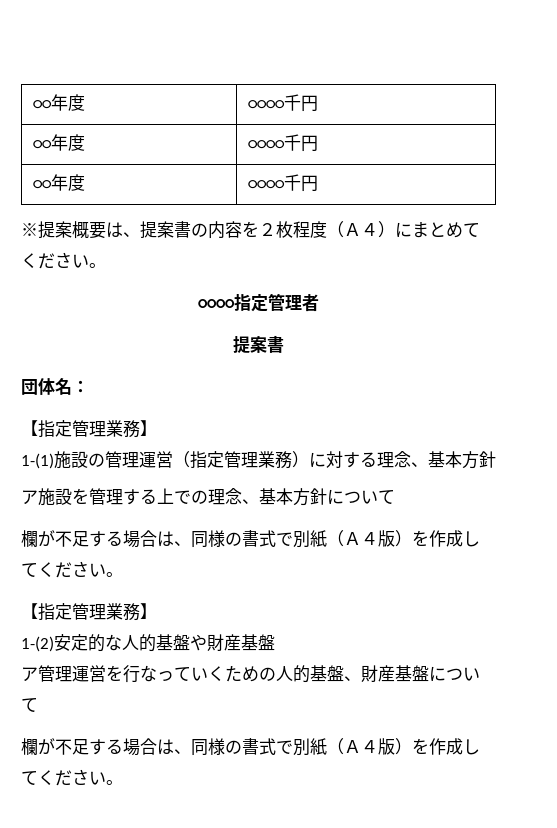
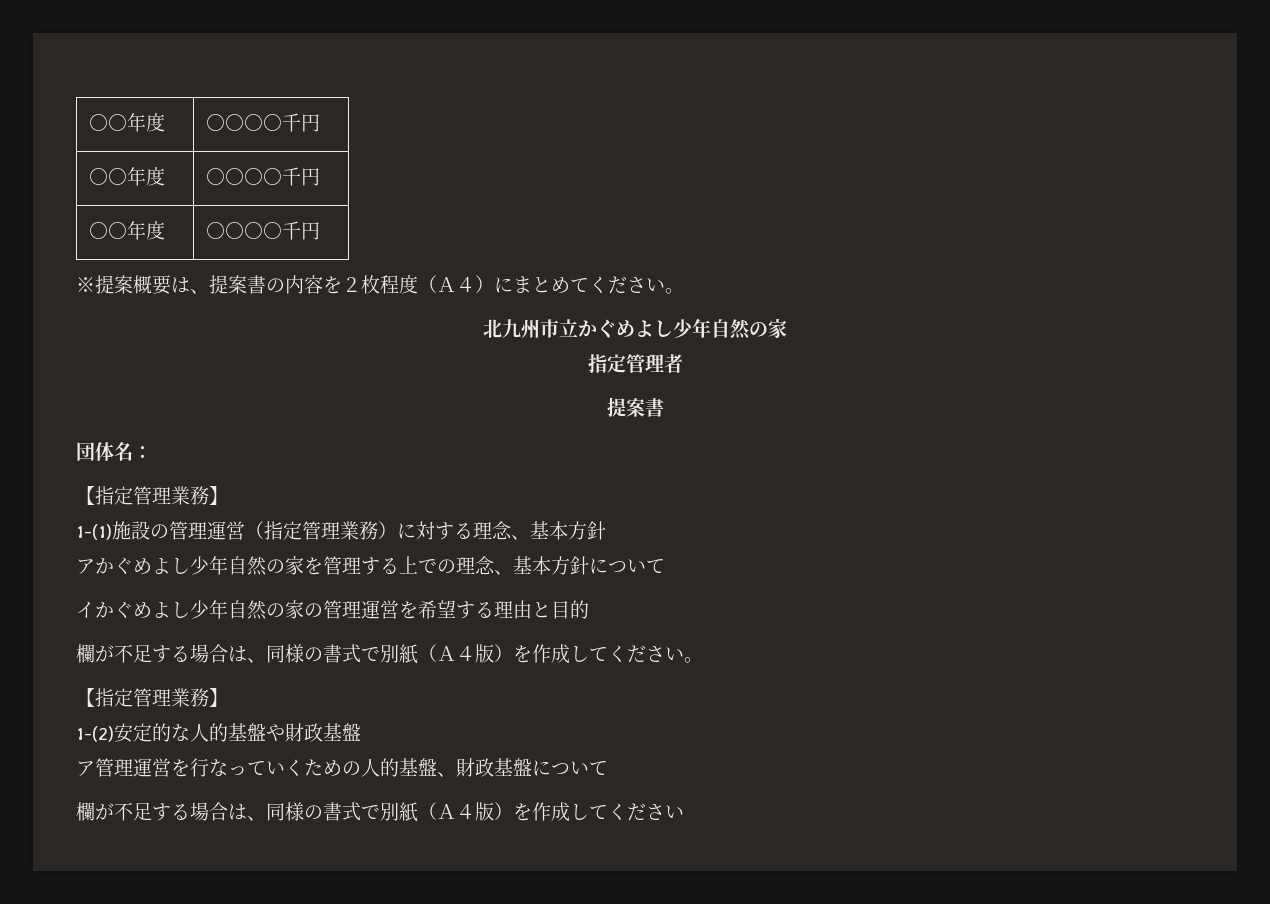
- ○○○○指定管理者
+ 北九州市立かぐめよし少年自然の家
+ 指定管理者
- ア施設を管理する上での理念、基本方針について
+ アかぐめよし少年自然の家を管理する上での理念、基本方針について
+ イかぐめよし少年自然の家の管理運営を希望する理由と目的
- 1-(2)安定的な人的基盤や財産基盤
+ 1-(2)安定的な人的基盤や財政基盤
- ア管理運営を行なっていくための人的基盤、財産基盤について
- 欄が不足する場合は、同様の書式で別紙（Ａ４版）を作成してください。
+ ア管理運営を行なっていくための人的基盤、財政基盤について
+ 欄が不足する場合は、同様の書式で別紙（Ａ４版）を作成してください

